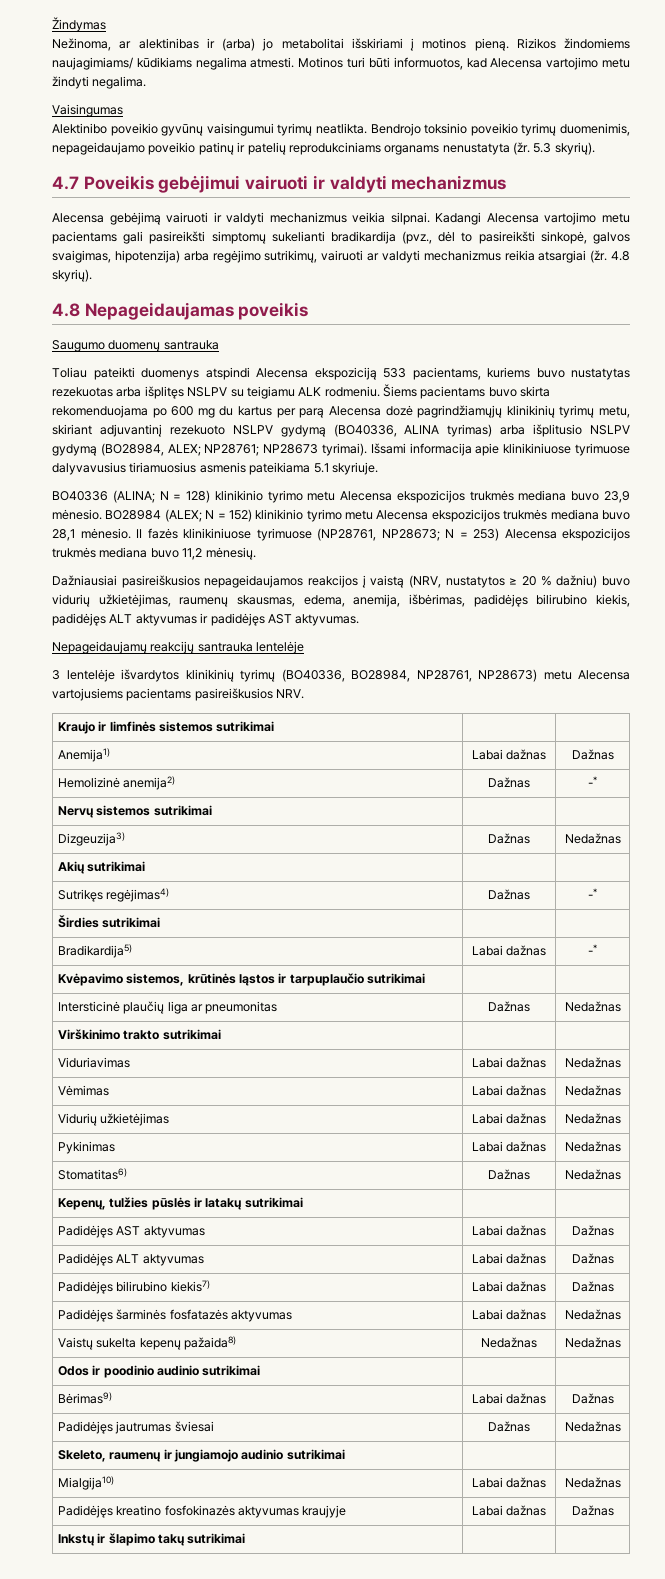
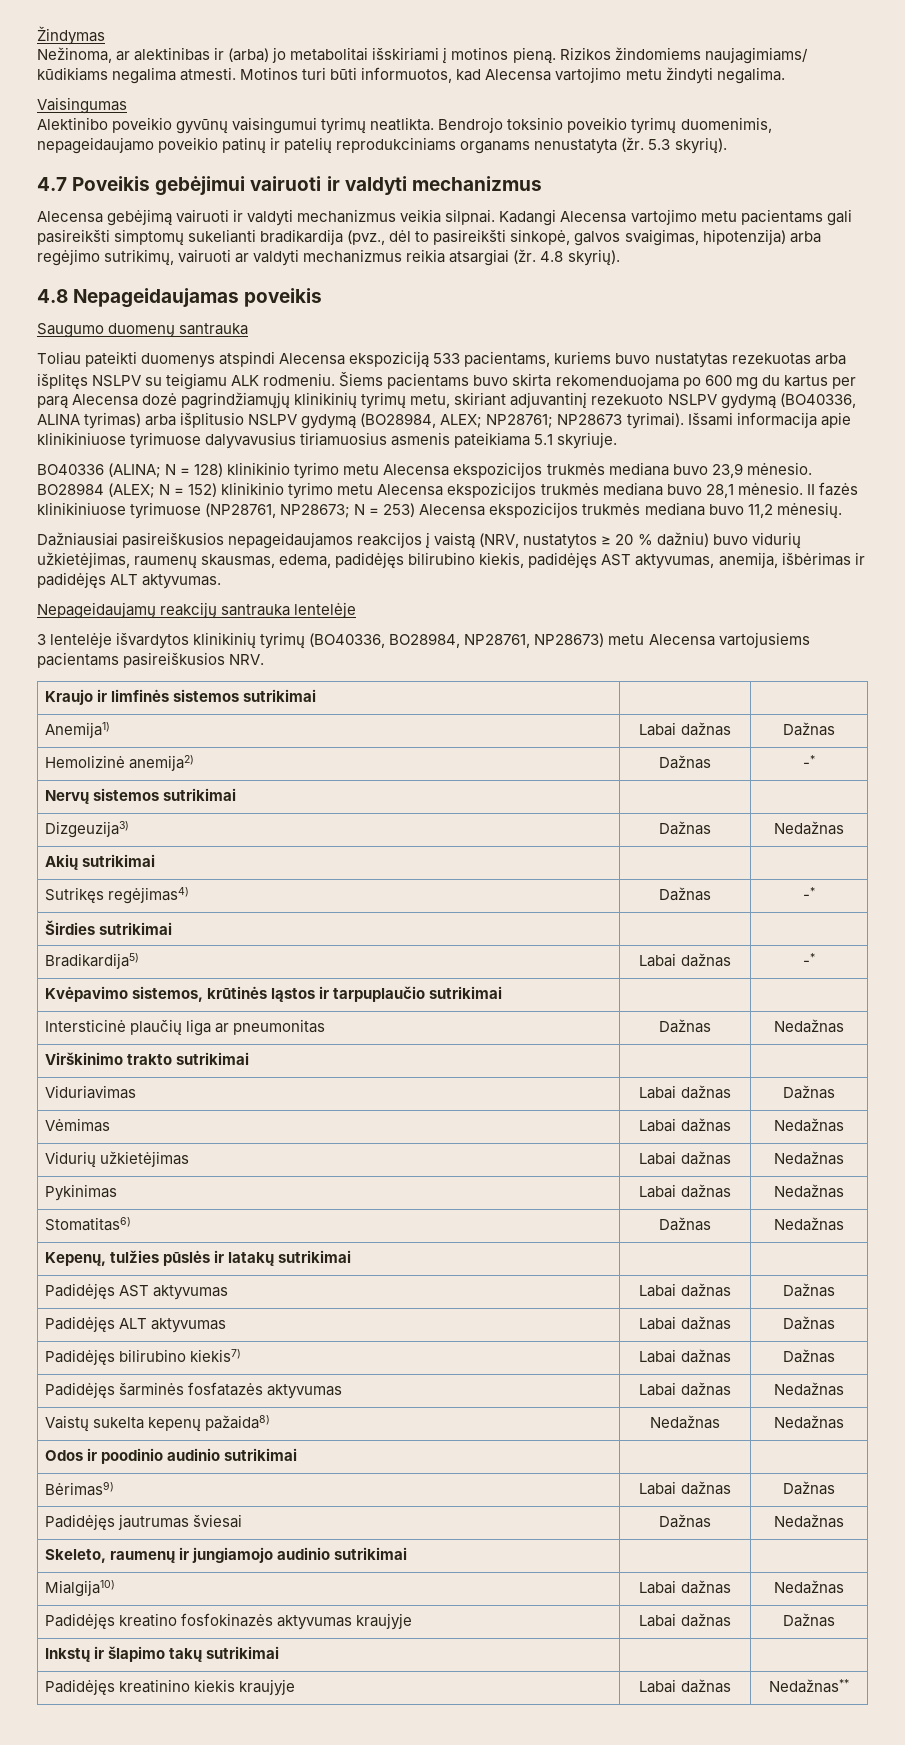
- Dažniausiai pasireiškusios nepageidaujamos reakcijos į vaistą (NRV, nustatytos ≥ 20 % dažniu) buvo vidurių užkietėjimas, raumenų skausmas, edema, anemija, išbėrimas, padidėjęs bilirubino kiekis, padidėjęs ALT aktyvumas ir padidėjęs AST aktyvumas.
+ Dažniausiai pasireiškusios nepageidaujamos reakcijos į vaistą (NRV, nustatytos ≥ 20 % dažniu) buvo vidurių užkietėjimas, raumenų skausmas, edema, padidėjęs bilirubino kiekis, padidėjęs AST aktyvumas, anemija, išbėrimas ir padidėjęs ALT aktyvumas.
- Viduriavimas | Labai dažnas | Nedažnas
+ Viduriavimas | Labai dažnas | Dažnas
+ Padidėjęs kreatinino kiekis kraujyje | Labai dažnas | Nedažnas**

